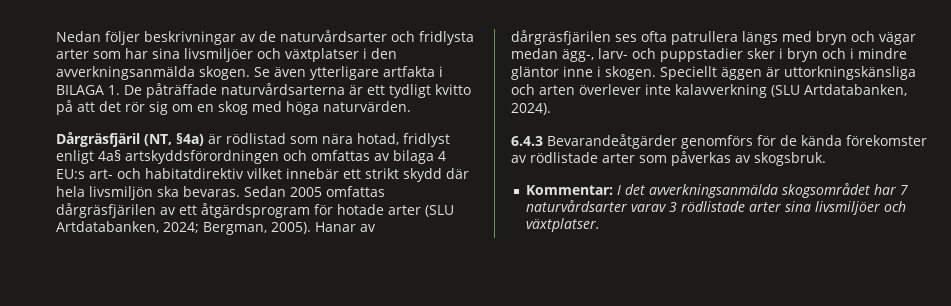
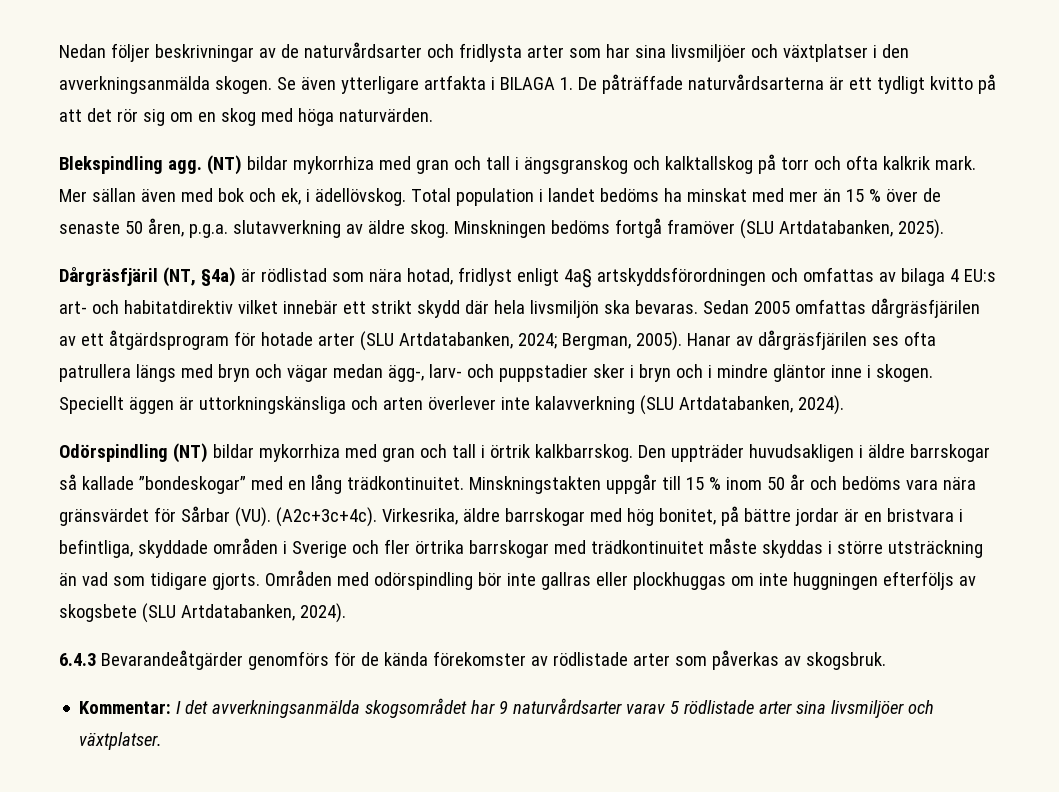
+ Blekspindling agg. (NT) bildar mykorrhiza med gran och tall i ängsgranskog och kalktallskog på torr och ofta kalkrik mark. Mer sällan även med bok och ek, i ädellövskog. Total population i landet bedöms ha minskat med mer än 15 % över de senaste 50 åren, p.g.a. slutavverkning av äldre skog. Minskningen bedöms fortgå framöver (SLU Artdatabanken, 2025).
+ Odörspindling (NT) bildar mykorrhiza med gran och tall i örtrik kalkbarrskog. Den uppträder huvudsakligen i äldre barrskogar så kallade ”bondeskogar” med en lång trädkontinuitet. Minskningstakten uppgår till 15 % inom 50 år och bedöms vara nära gränsvärdet för Sårbar (VU). (A2c+3c+4c). Virkesrika, äldre barrskogar med hög bonitet, på bättre jordar är en bristvara i befintliga, skyddade områden i Sverige och fler örtrika barrskogar med trädkontinuitet måste skyddas i större utsträckning än vad som tidigare gjorts. Områden med odörspindling bör inte gallras eller plockhuggas om inte huggningen efterföljs av skogsbete (SLU Artdatabanken, 2024).
- Kommentar: I det avverkningsanmälda skogsområdet har 7 naturvårdsarter varav 3 rödlistade arter sina livsmiljöer och växtplatser.
+ Kommentar: I det avverkningsanmälda skogsområdet har 9 naturvårdsarter varav 5 rödlistade arter sina livsmiljöer och växtplatser.

